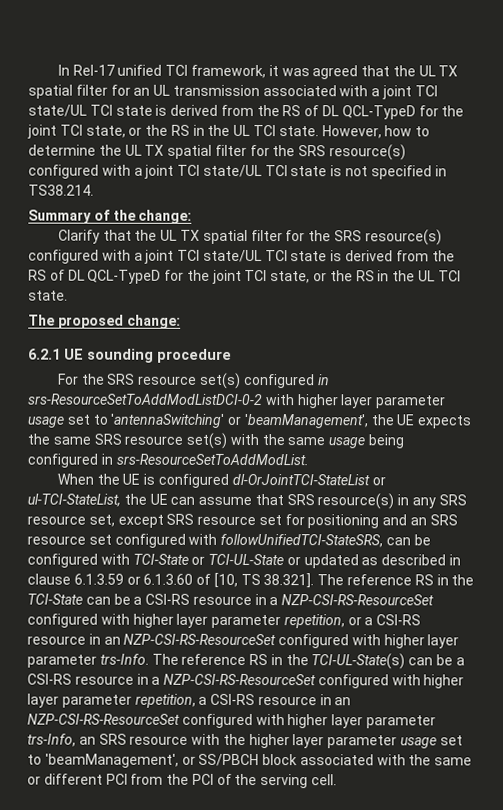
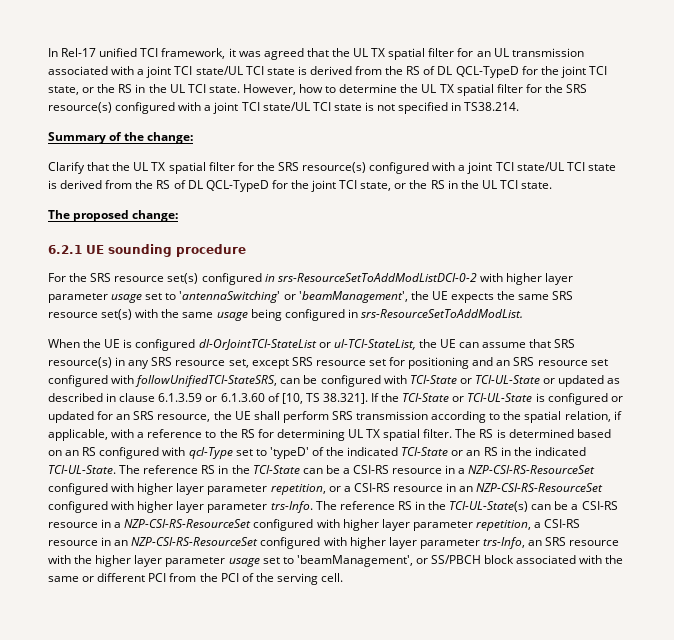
- When the UE is configured dl-OrJointTCI-StateList or ul-TCI-StateList, the UE can assume that SRS resource(s) in any SRS resource set, except SRS resource set for positioning and an SRS resource set configured with followUnifiedTCI-StateSRS, can be configured with TCI-State or TCI-UL-State or updated as described in clause 6.1.3.59 or 6.1.3.60 of [10, TS 38.321]. The reference RS in the TCI-State can be a CSI-RS resource in a NZP-CSI-RS-ResourceSet configured with higher layer parameter repetition, or a CSI-RS resource in an NZP-CSI-RS-ResourceSet configured with higher layer parameter trs-Info.
+ When the UE is configured dl-OrJointTCI-StateList or ul-TCI-StateList, the UE can assume that SRS resource(s) in any SRS resource set, except SRS resource set for positioning and an SRS resource set configured with followUnifiedTCI-StateSRS, can be configured with TCI-State or TCI-UL-State or updated as described in clause 6.1.3.59 or 6.1.3.60 of [10, TS 38.321]. If the TCI-State or TCI-UL-State is configured or updated for an SRS resource, the UE shall perform SRS transmission according to the spatial relation, if applicable, with a reference to the RS for determining UL TX spatial filter. The RS is determined based on an RS configured with qcl-Type set to 'typeD' of the indicated TCI-State or an RS in the indicated TCI-UL-State. The reference RS in the TCI-State can be a CSI-RS resource in a NZP-CSI-RS-ResourceSet configured with higher layer parameter repetition, or a CSI-RS resource in an NZP-CSI-RS-ResourceSet configured with higher layer parameter trs-Info.

